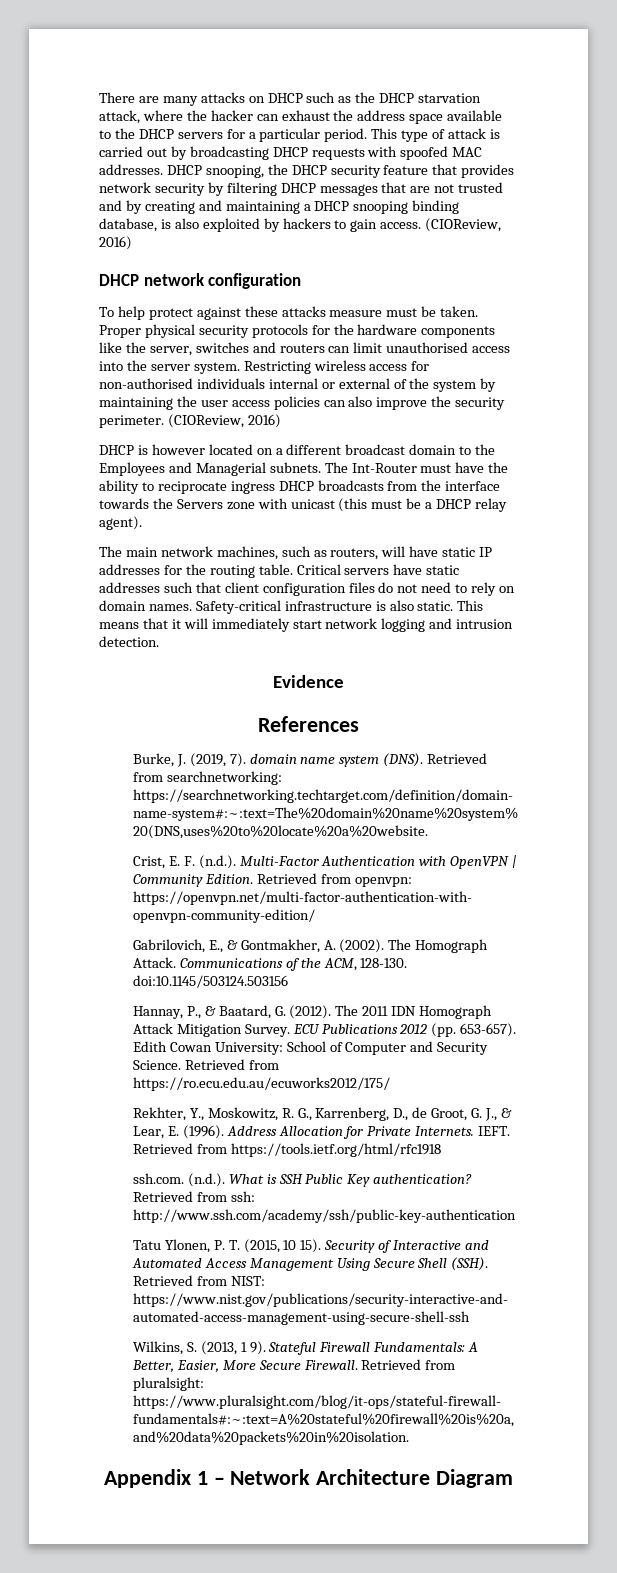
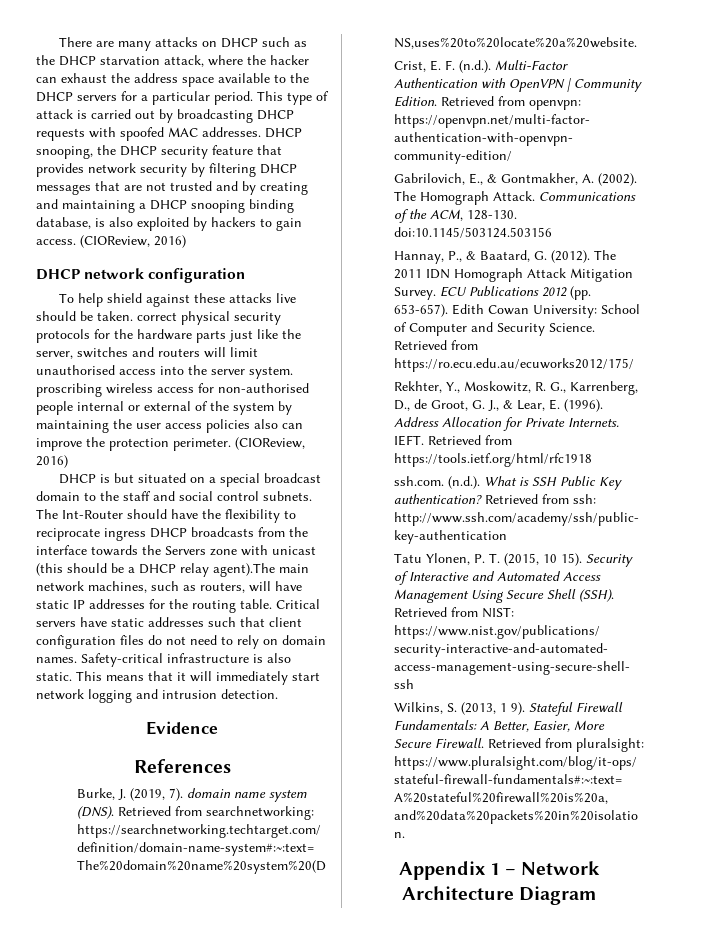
- To help protect against these attacks measure must be taken. Proper physical security protocols for the hardware components like the server, switches and routers can limit unauthorised access into the server system. Restricting wireless access for non-authorised individuals internal or external of the system by maintaining the user access policies can also improve the security perimeter.
+ To help shield against these attacks live should be taken. correct physical security protocols for the hardware parts just like the server, switches and routers will limit unauthorised access into the server system. proscribing wireless access for non-authorised people internal or external of the system by maintaining the user access policies also can improve the protection perimeter.
- DHCP is however located on a different broadcast domain to the Employees and Managerial subnets.
+ DHCP is but situated on a special broadcast domain to the staff and social control subnets.
- The Int-Router must have the ability to reciprocate ingress DHCP broadcasts from the interface towards the Servers zone with unicast (this must be a DHCP relay agent).
- The main network machines, such as routers, will have static IP addresses for the routing table.
+ The Int-Router should have the flexibility to reciprocate ingress DHCP broadcasts from the interface towards the Servers zone with unicast (this should be a DHCP relay agent).The main network machines, such as routers, will have static IP addresses for the routing table.

